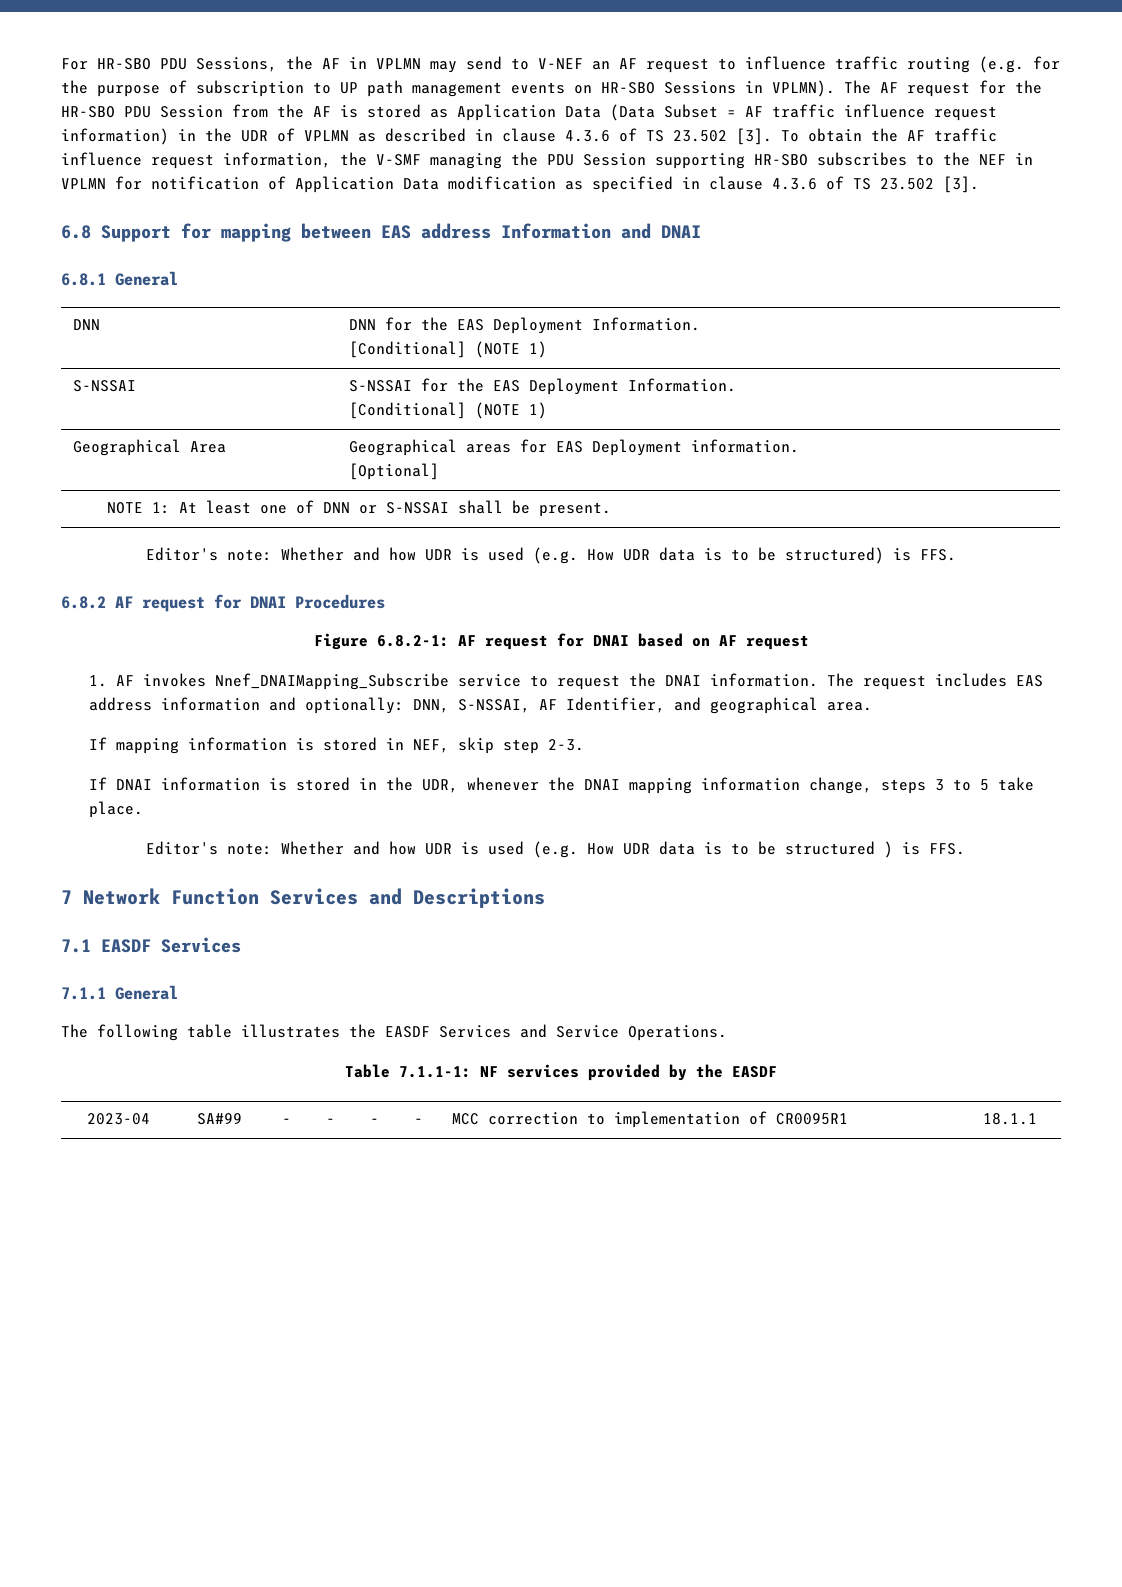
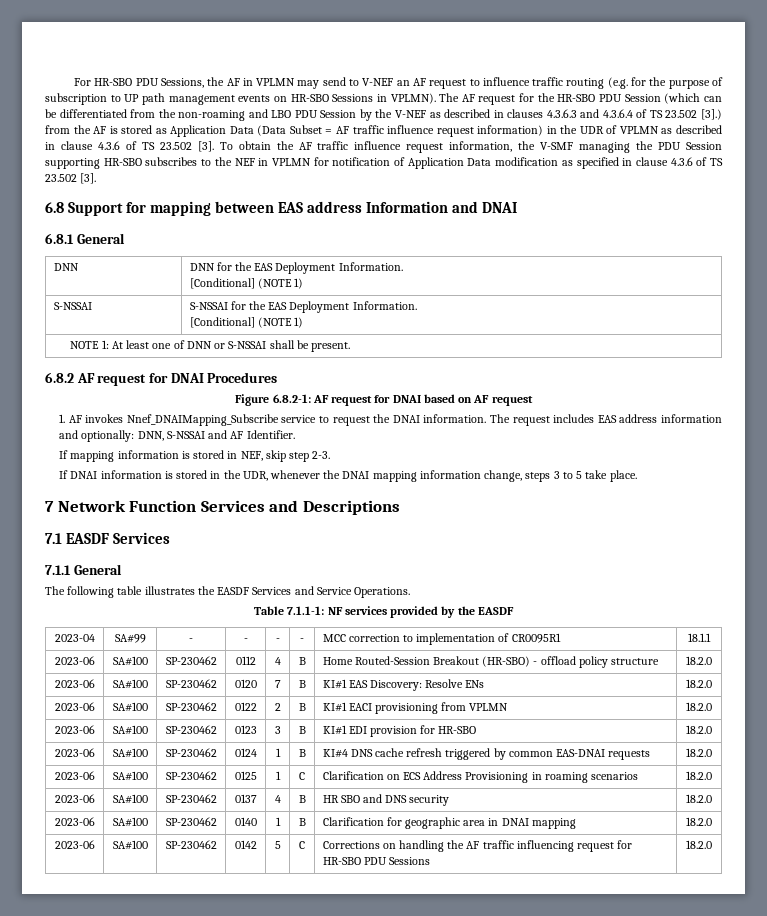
- The AF request for the HR-SBO PDU Session from the AF is stored as Application Data (Data Subset = AF traffic influence request information) in the UDR of VPLMN as described in clause 4.3.6 of TS 23.502 [3].
+ The AF request for the HR-SBO PDU Session (which can be differentiated from the non-roaming and LBO PDU Session by the V-NEF as described in clauses 4.3.6.3 and 4.3.6.4 of TS 23.502 [3].) from the AF is stored as Application Data (Data Subset = AF traffic influence request information) in the UDR of VPLMN as described in clause 4.3.6 of TS 23.502 [3].
- Geographical Area | Geographical areas for EAS Deployment information.
- [Optional]
- Editor's note: Whether and how UDR is used (e.g. How UDR data is to be structured) is FFS.
- The request includes EAS address information and optionally: DNN, S-NSSAI, AF Identifier, and geographical area.
+ The request includes EAS address information and optionally: DNN, S-NSSAI and AF Identifier.
- Editor's note: Whether and how UDR is used (e.g. How UDR data is to be structured ) is FFS.
+ 2023-06 | SA#100 | SP-230462 | 0112 | 4 | B | Home Routed-Session Breakout (HR-SBO) - offload policy structure | 18.2.0
+ 2023-06 | SA#100 | SP-230462 | 0120 | 7 | B | KI#1 EAS Discovery: Resolve ENs | 18.2.0
+ 2023-06 | SA#100 | SP-230462 | 0122 | 2 | B | KI#1 EACI provisioning from VPLMN | 18.2.0
+ 2023-06 | SA#100 | SP-230462 | 0123 | 3 | B | KI#1 EDI provision for HR-SBO | 18.2.0
+ 2023-06 | SA#100 | SP-230462 | 0124 | 1 | B | KI#4 DNS cache refresh triggered by common EAS-DNAI requests | 18.2.0
+ 2023-06 | SA#100 | SP-230462 | 0125 | 1 | C | Clarification on ECS Address Provisioning in roaming scenarios | 18.2.0
+ 2023-06 | SA#100 | SP-230462 | 0137 | 4 | B | HR SBO and DNS security | 18.2.0
+ 2023-06 | SA#100 | SP-230462 | 0140 | 1 | B | Clarification for geographic area in DNAI mapping | 18.2.0
+ 2023-06 | SA#100 | SP-230462 | 0142 | 5 | C | Corrections on handling the AF traffic influencing request for HR-SBO PDU Sessions | 18.2.0

